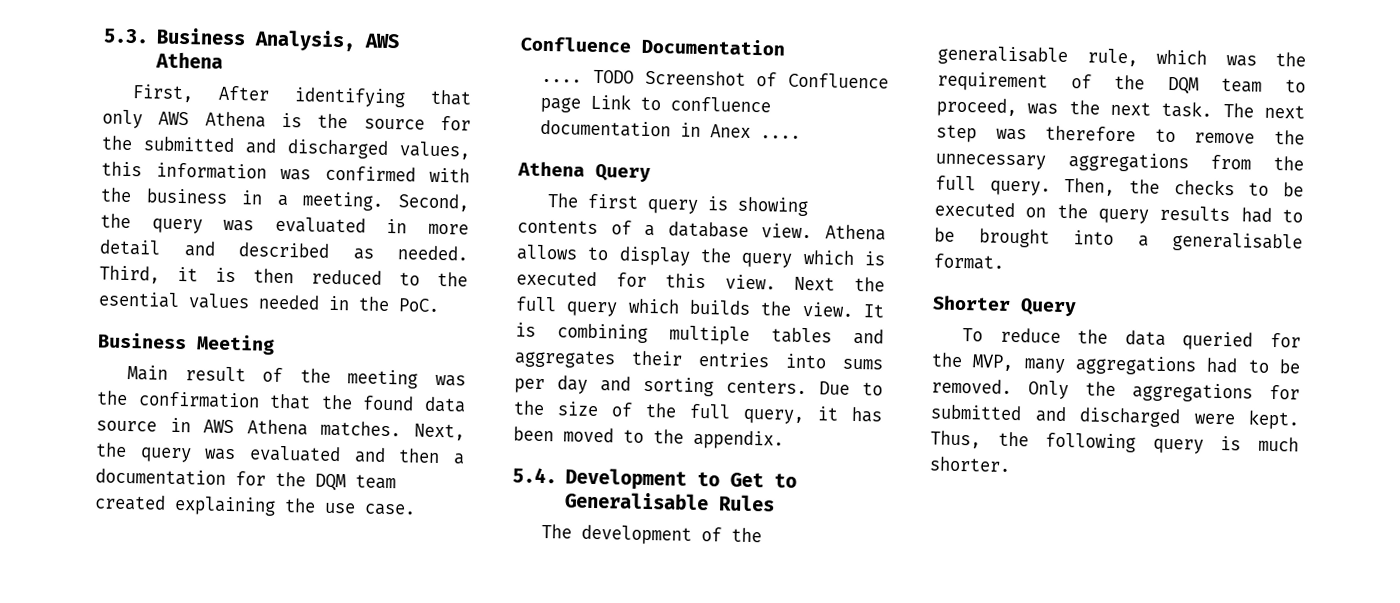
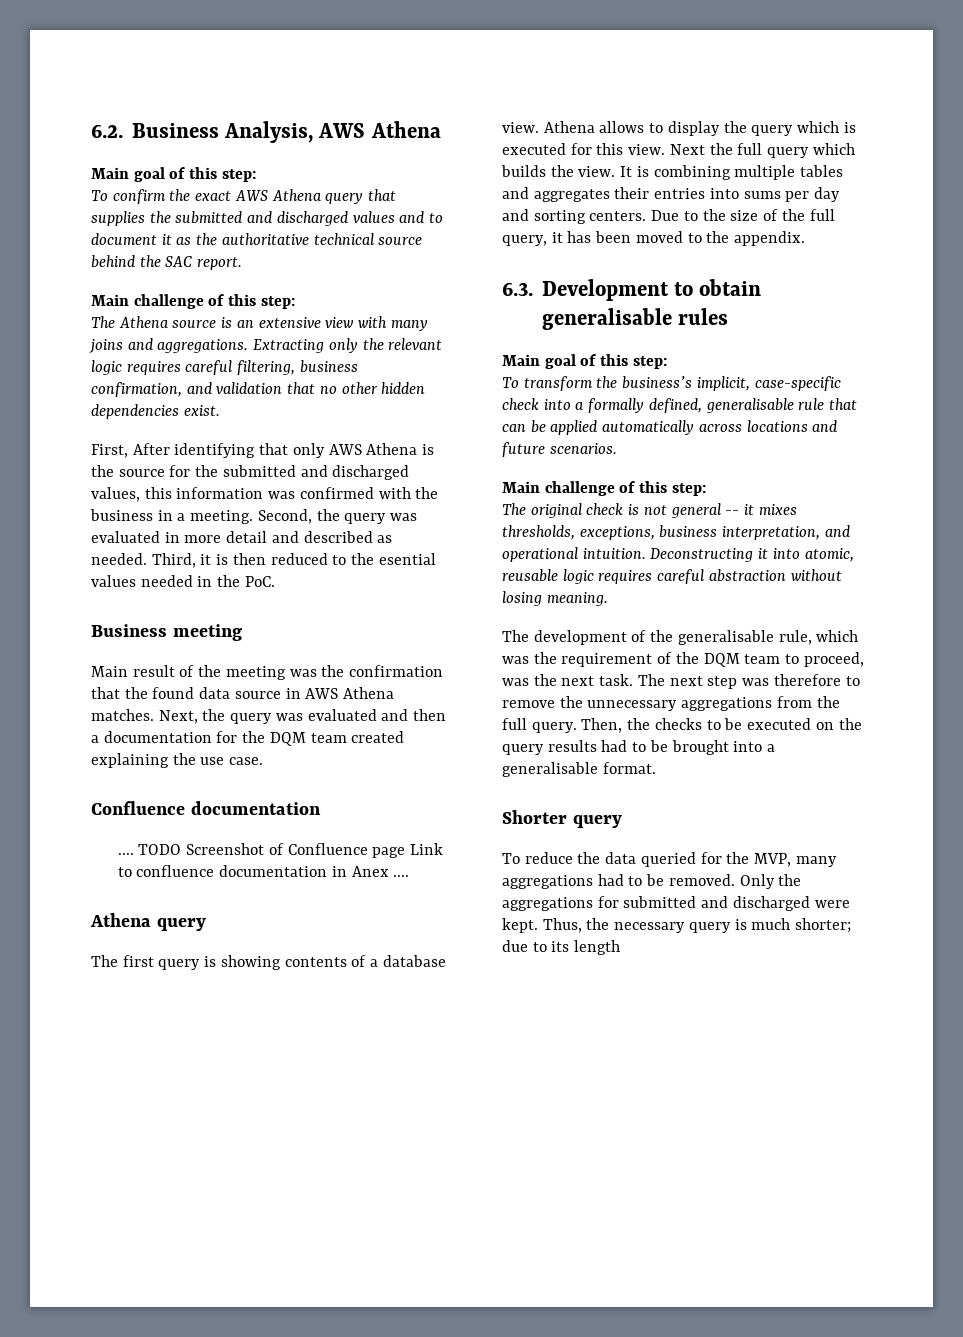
- 5.3. Business Analysis, AWS Athena
+ 6.2. Business Analysis, AWS Athena
+ Main goal of this step:
+ To confirm the exact AWS Athena query that supplies the submitted and discharged values and to document it as the authoritative technical source behind the SAC report.
+ Main challenge of this step:
+ The Athena source is an extensive view with many joins and aggregations. Extracting only the relevant logic requires careful filtering, business confirmation, and validation that no other hidden dependencies exist.
- Business Meeting
+ Business meeting
- Confluence Documentation
+ Confluence documentation
  TODO Screenshot of Confluence page Link to confluence documentation in Anex ....
- Athena Query
+ Athena query
- 5.4. Development to Get to Generalisable Rules
+ 6.3. Development to obtain generalisable rules
+ Main goal of this step:
+ To transform the business’s implicit, case-specific check into a formally defined, generalisable rule that can be applied automatically across locations and future scenarios.
+ Main challenge of this step:
+ The original check is not general -- it mixes thresholds, exceptions, business interpretation, and operational intuition. Deconstructing it into atomic, reusable logic requires careful abstraction without losing meaning.
- Shorter Query
+ Shorter query
- Thus, the following query is much shorter.
+ Thus, the necessary query is much shorter; due to its length

